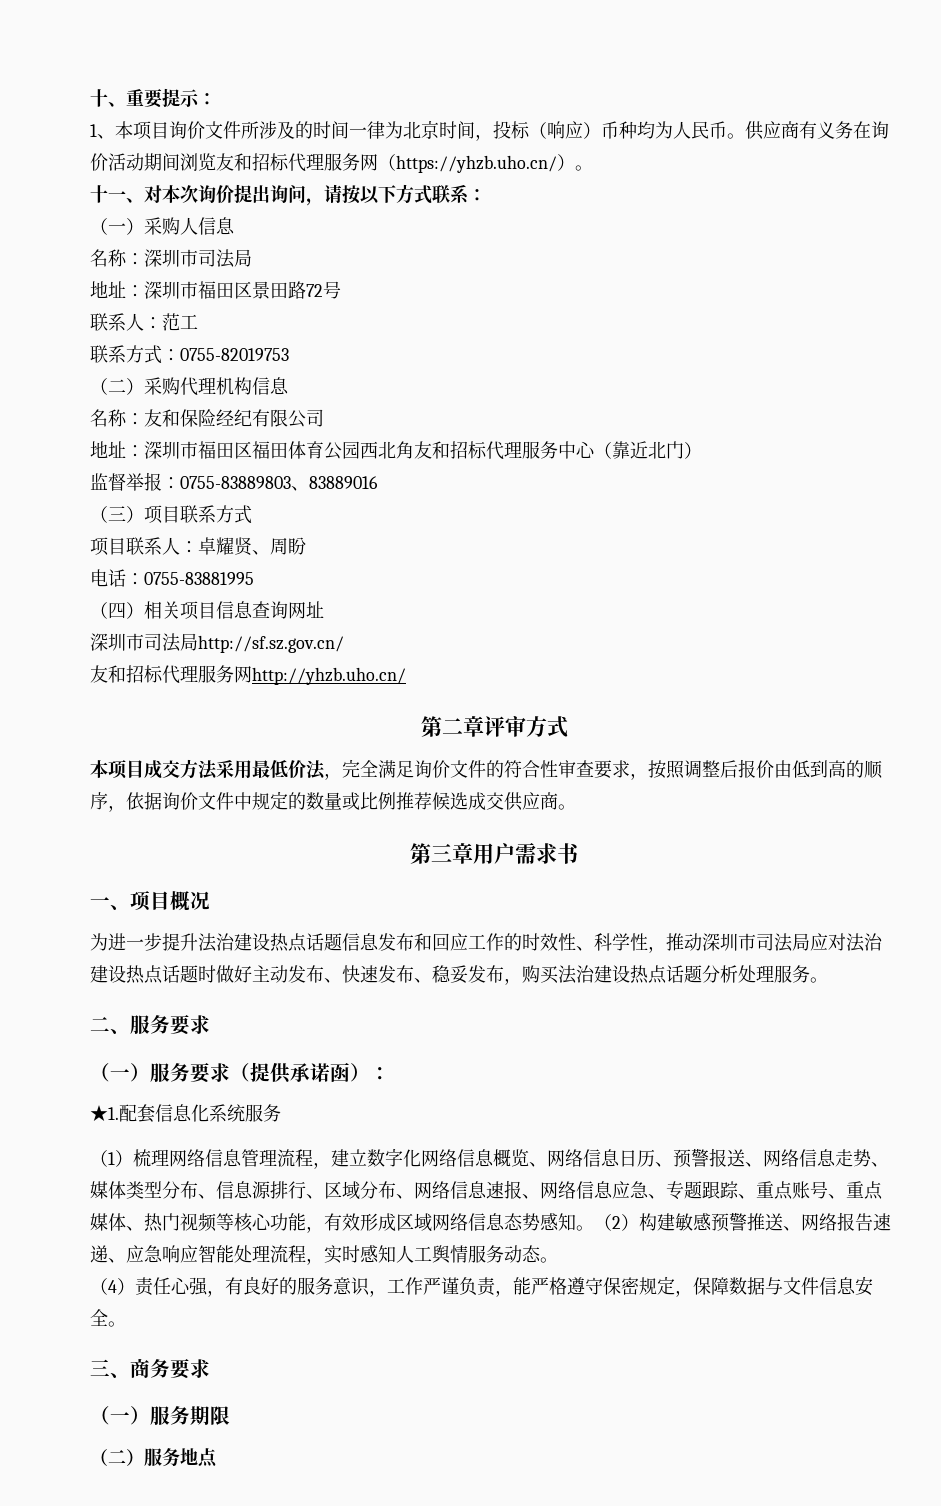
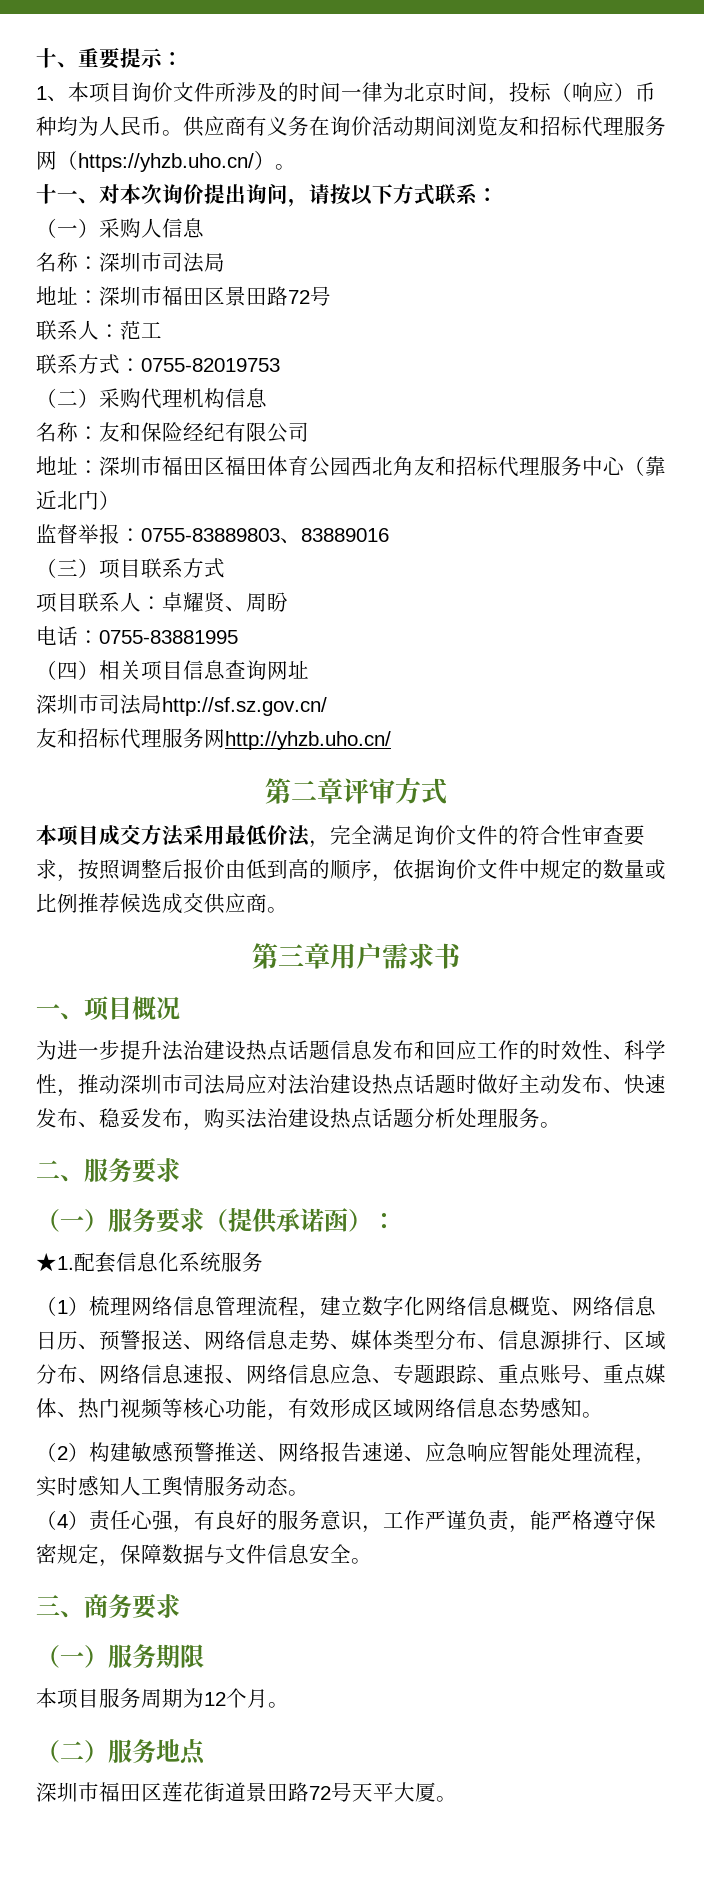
- （1）梳理网络信息管理流程，建立数字化网络信息概览、网络信息日历、预警报送、网络信息走势、媒体类型分布、信息源排行、区域分布、网络信息速报、网络信息应急、专题跟踪、重点账号、重点媒体、热门视频等核心功能，有效形成区域网络信息态势感知。（2）构建敏感预警推送、网络报告速递、应急响应智能处理流程，实时感知人工舆情服务动态。
+ （1）梳理网络信息管理流程，建立数字化网络信息概览、网络信息日历、预警报送、网络信息走势、媒体类型分布、信息源排行、区域分布、网络信息速报、网络信息应急、专题跟踪、重点账号、重点媒体、热门视频等核心功能，有效形成区域网络信息态势感知。
+ （2）构建敏感预警推送、网络报告速递、应急响应智能处理流程，实时感知人工舆情服务动态。
+ 本项目服务周期为12个月。
  （二）服务地点
+ 深圳市福田区莲花街道景田路72号天平大厦。

